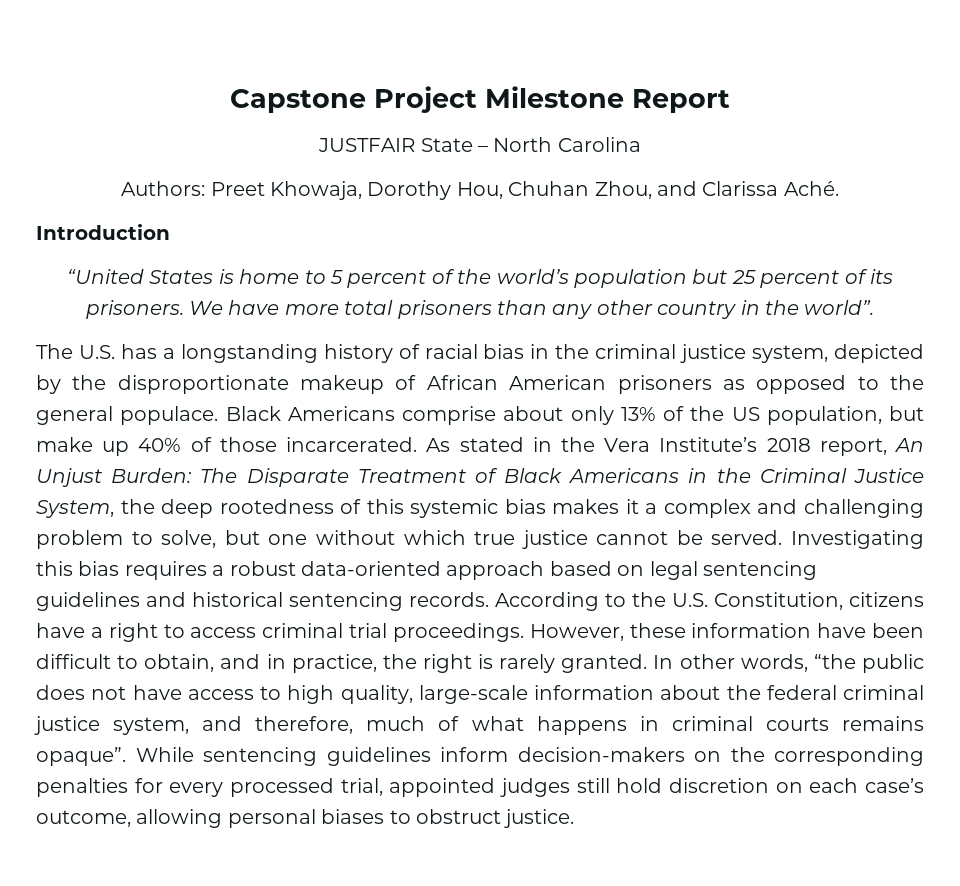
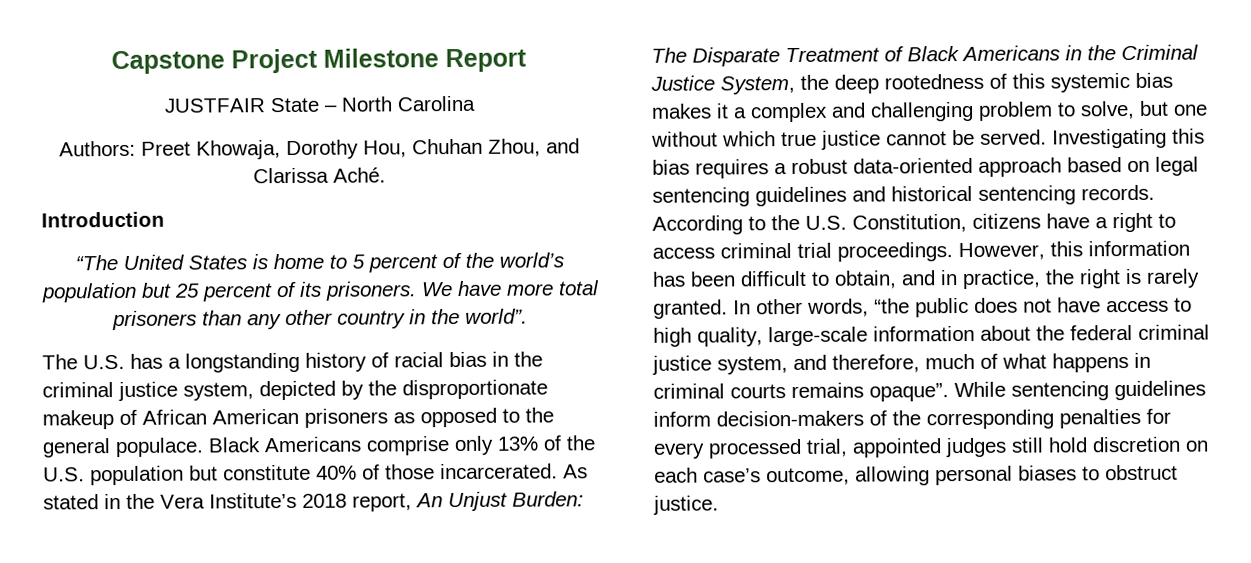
- “United States is home to 5 percent of the world’s population but 25 percent of its prisoners.
+ “The United States is home to 5 percent of the world’s population but 25 percent of its prisoners.
- Black Americans comprise about only 13% of the US population, but make up 40% of those incarcerated.
+ Black Americans comprise only 13% of the U.S. population but constitute 40% of those incarcerated.
- However, these information have been difficult to obtain, and in practice, the right is rarely granted.
+ However, this information has been difficult to obtain, and in practice, the right is rarely granted.
- While sentencing guidelines inform decision-makers on the corresponding penalties for every processed trial, appointed judges still hold discretion on each case’s outcome, allowing personal biases to obstruct justice.
+ While sentencing guidelines inform decision-makers of the corresponding penalties for every processed trial, appointed judges still hold discretion on each case’s outcome, allowing personal biases to obstruct justice.

